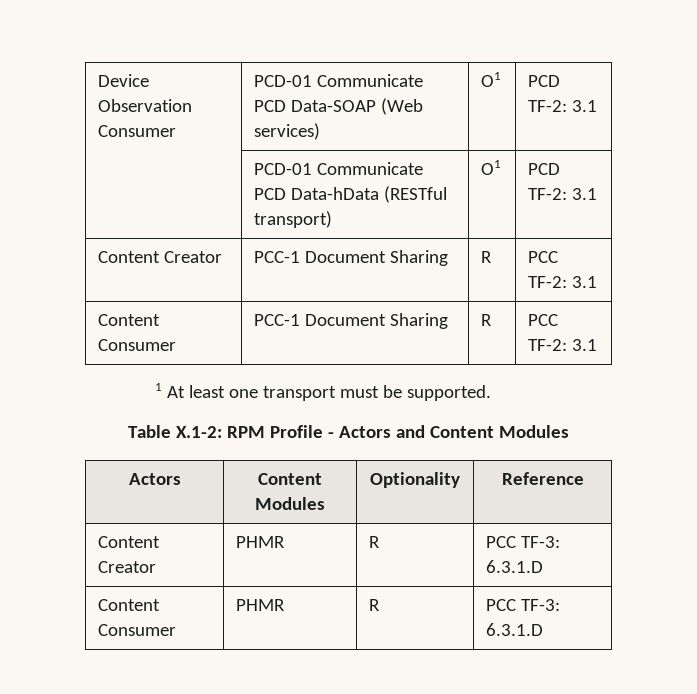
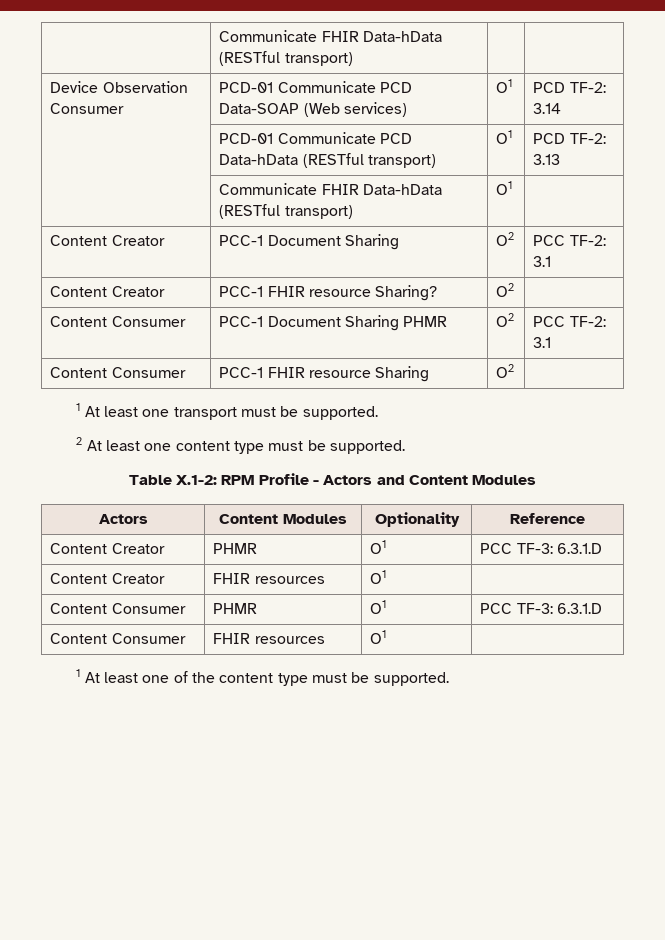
+ | Communicate FHIR Data-hData (RESTful transport) | |
- Device Observation Consumer | PCD-01 Communicate PCD Data-SOAP (Web services) | O1 | PCD TF-2: 3.1
+ Device Observation Consumer | PCD-01 Communicate PCD Data-SOAP (Web services) | O1 | PCD TF-2: 3.14
- | PCD-01 Communicate PCD Data-hData (RESTful transport) | O1 | PCD TF-2: 3.1
+ | PCD-01 Communicate PCD Data-hData (RESTful transport) | O1 | PCD TF-2: 3.13
+ | Communicate FHIR Data-hData (RESTful transport) | O1 |
- Content Creator | PCC-1 Document Sharing | R | PCC TF-2: 3.1
+ Content Creator | PCC-1 Document Sharing | O2 | PCC TF-2: 3.1
+ Content Creator | PCC-1 FHIR resource Sharing? | O2 |
+ Content Consumer | PCC-1 Document Sharing PHMR | O2 | PCC TF-2: 3.1
- Content Consumer | PCC-1 Document Sharing | R | PCC TF-2: 3.1
+ Content Consumer | PCC-1 FHIR resource Sharing | O2 |
+ 2 At least one content type must be supported.
- Content Creator | PHMR | R | PCC TF-3: 6.3.1.D
+ Content Creator | PHMR | O1 | PCC TF-3: 6.3.1.D
+ Content Creator | FHIR resources | O1 |
+ Content Consumer | PHMR | O1 | PCC TF-3: 6.3.1.D
- Content Consumer | PHMR | R | PCC TF-3: 6.3.1.D
+ Content Consumer | FHIR resources | O1 |
+ 1 At least one of the content type must be supported.

